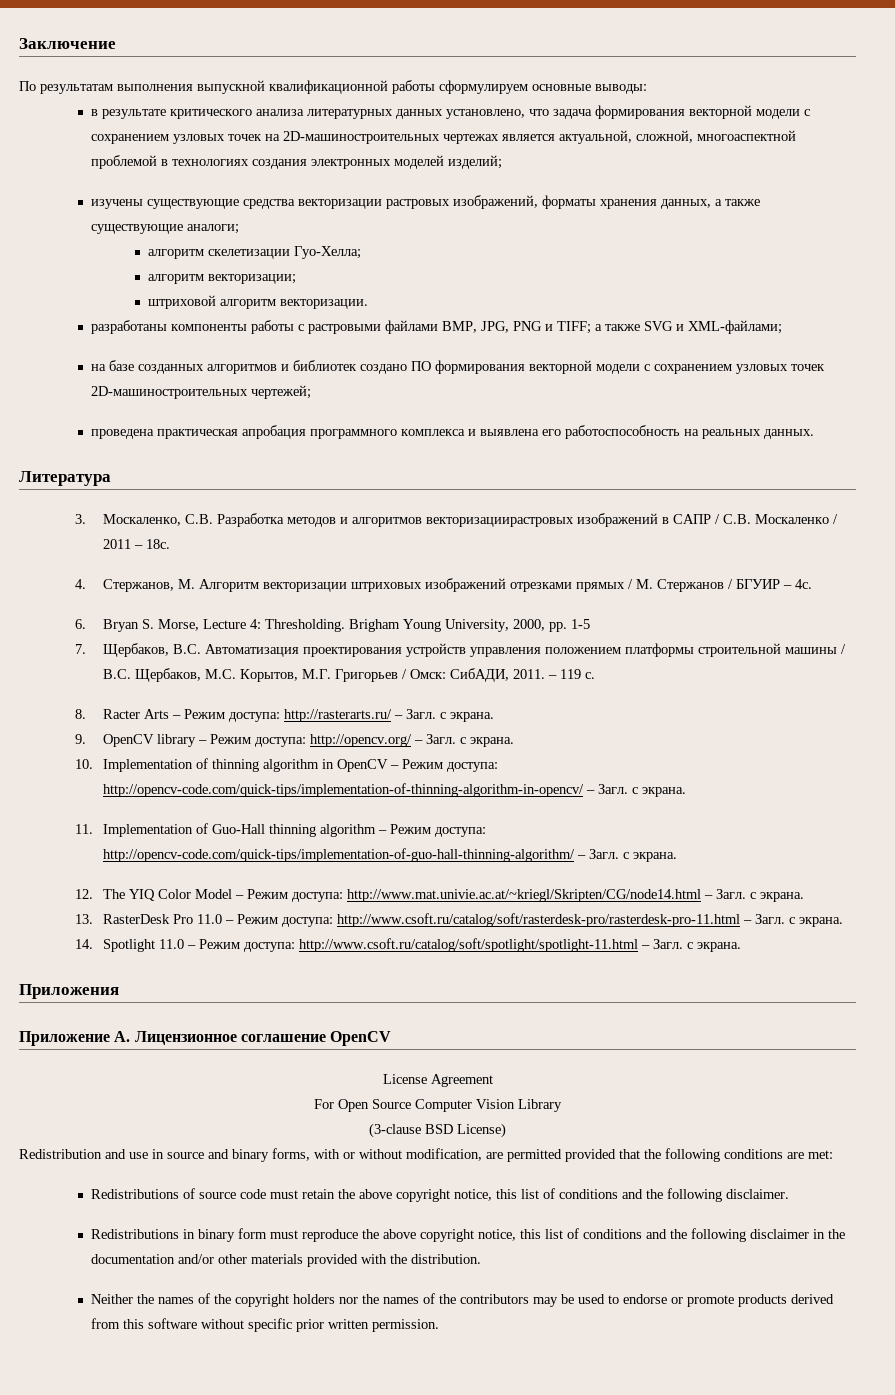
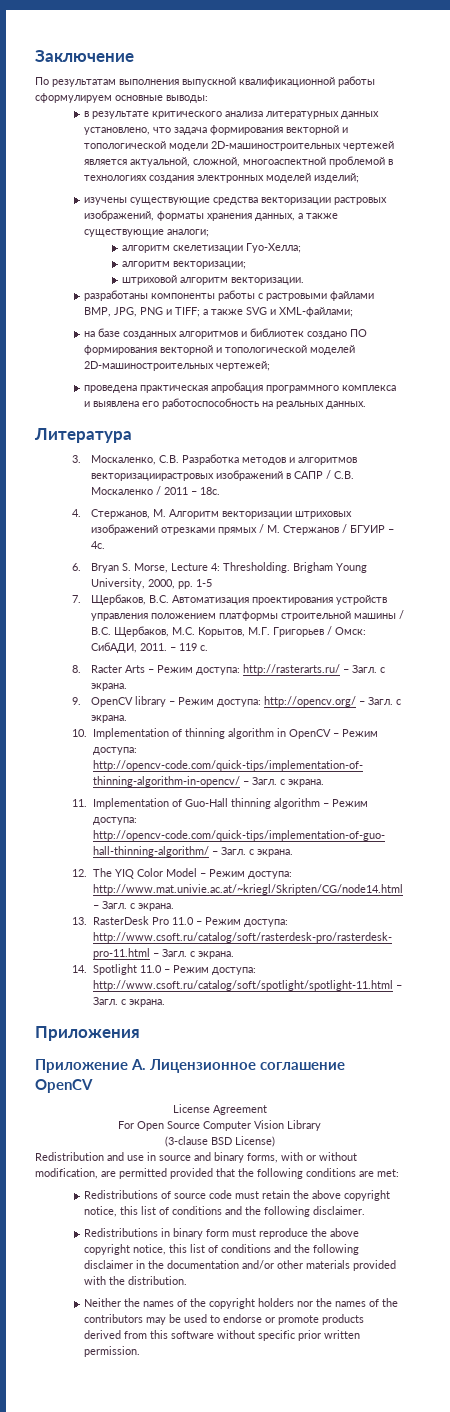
- в результате критического анализа литературных данных установлено, что задача формирования векторной модели с сохранением узловых точек на 2D-машиностроительных чертежах является актуальной, сложной, многоаспектной проблемой в технологиях создания электронных моделей изделий;
+ в результате критического анализа литературных данных установлено, что задача формирования векторной и топологической модели 2D-машиностроительных чертежей является актуальной, сложной, многоаспектной проблемой в технологиях создания электронных моделей изделий;
- на базе созданных алгоритмов и библиотек создано ПО формирования векторной модели с сохранением узловых точек 2D-машиностроительных чертежей;
+ на базе созданных алгоритмов и библиотек создано ПО формирования векторной и топологической моделей 2D-машиностроительных чертежей;

